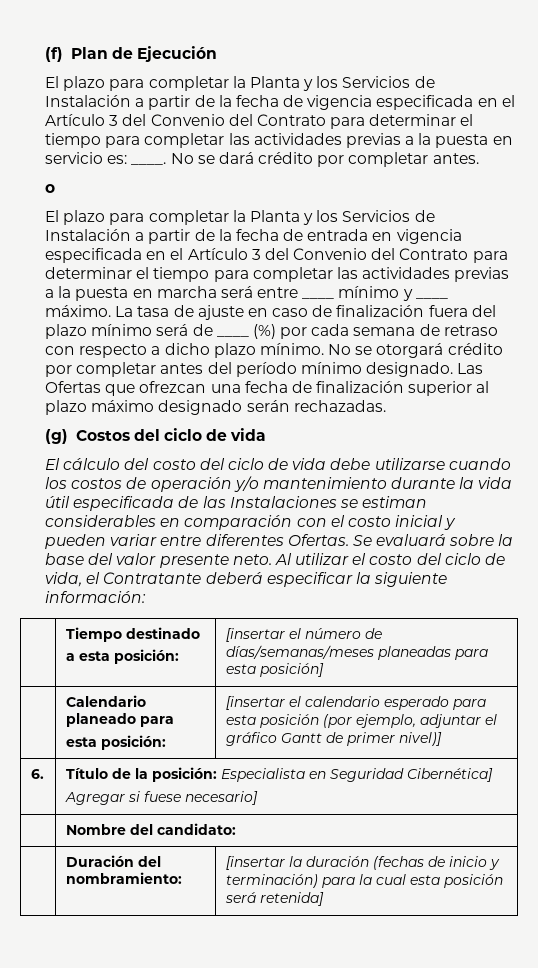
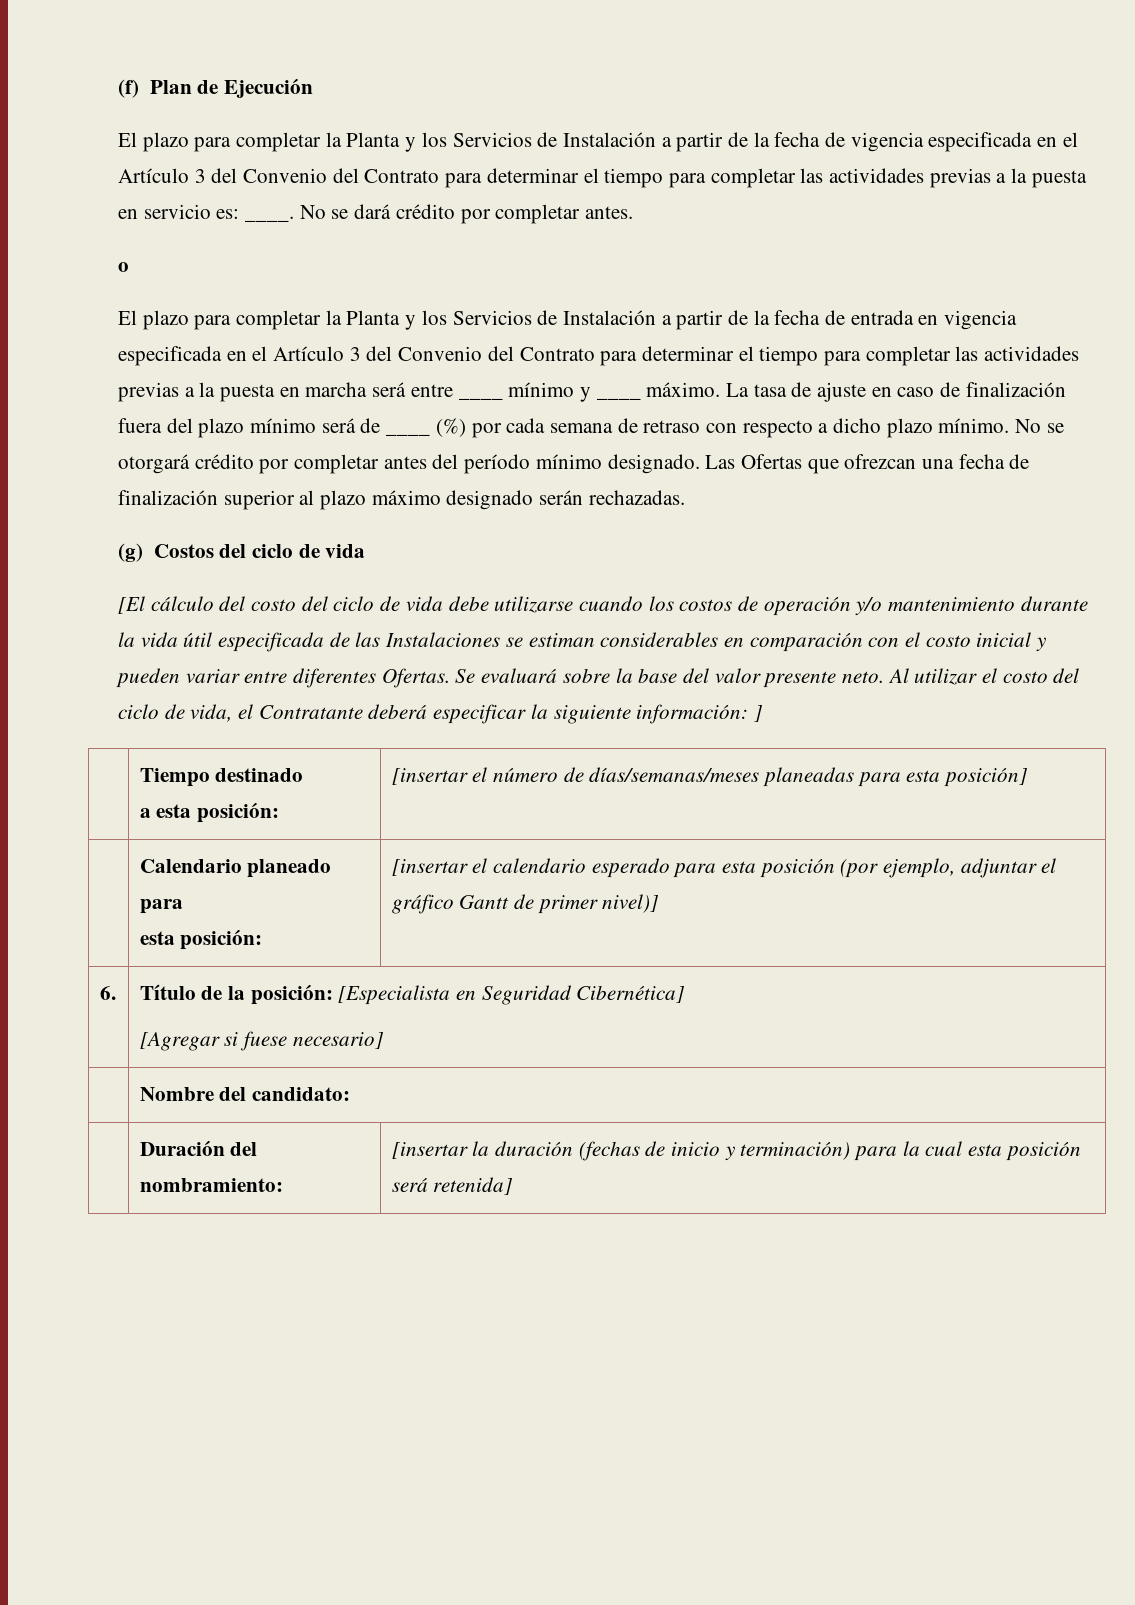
- El cálculo del costo del ciclo de vida debe utilizarse cuando los costos de operación y/o mantenimiento durante la vida útil especificada de las Instalaciones se estiman considerables en comparación con el costo inicial y pueden variar entre diferentes Ofertas.
+ [El cálculo del costo del ciclo de vida debe utilizarse cuando los costos de operación y/o mantenimiento durante la vida útil especificada de las Instalaciones se estiman considerables en comparación con el costo inicial y pueden variar entre diferentes Ofertas.
- Al utilizar el costo del ciclo de vida, el Contratante deberá especificar la siguiente información:
+ Al utilizar el costo del ciclo de vida, el Contratante deberá especificar la siguiente información: ]
- 6. | Título de la posición: Especialista en Seguridad Cibernética]
- Agregar si fuese necesario]
+ 6. | Título de la posición: [Especialista en Seguridad Cibernética]
+ [Agregar si fuese necesario]

